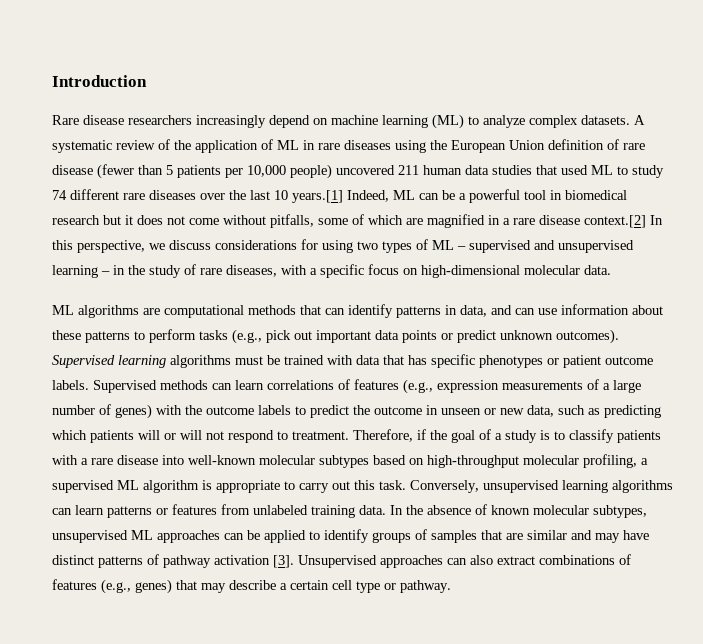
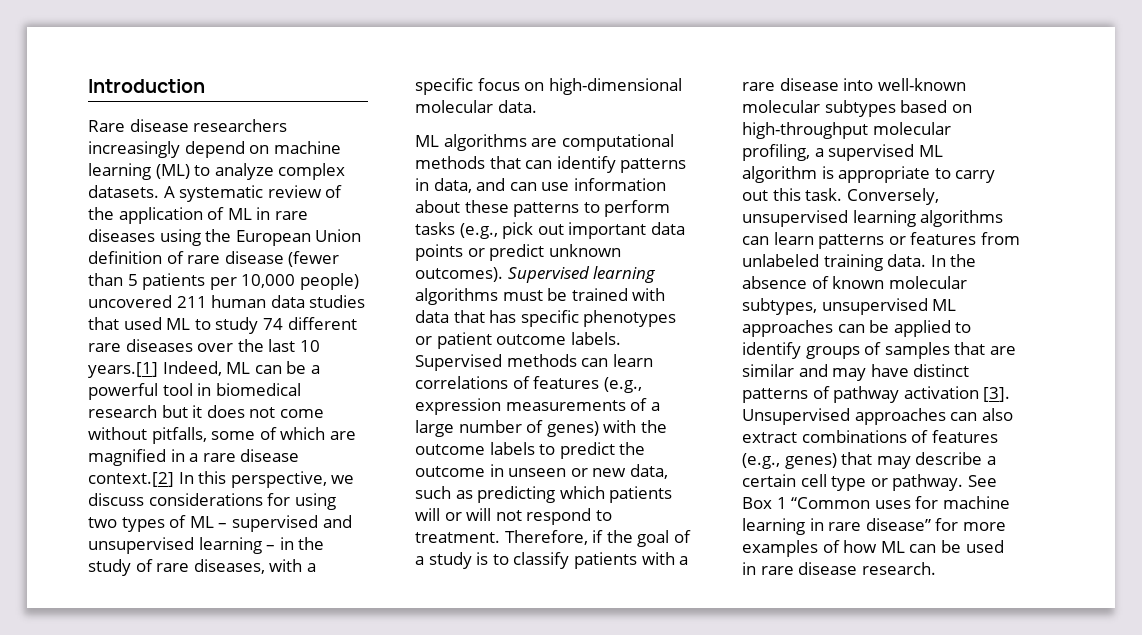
+ See Box 1 “Common uses for machine learning in rare disease” for more examples of how ML can be used in rare disease research.

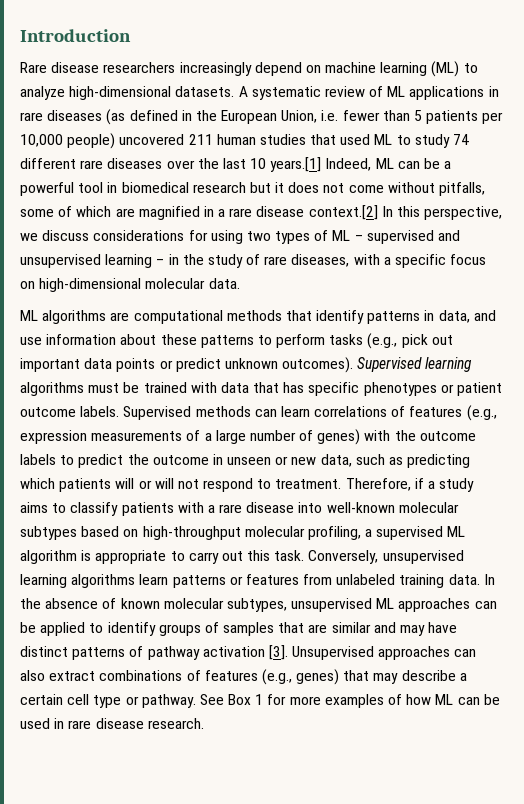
- Rare disease researchers increasingly depend on machine learning (ML) to analyze complex datasets.
+ Rare disease researchers increasingly depend on machine learning (ML) to analyze high-dimensional datasets.
- A systematic review of the application of ML in rare diseases using the European Union definition of rare disease (fewer than 5 patients per 10,000 people) uncovered 211 human data studies that used ML to study 74 different rare diseases over the last 10 years.[1] Indeed, ML can be a powerful tool in biomedical research but it does not come without pitfalls, some of which are magnified in a rare disease context.[2] In this perspective, we discuss considerations for using two types of ML – supervised and unsupervised learning – in the study of rare diseases, with a specific focus on high-dimensional molecular data.
+ A systematic review of ML applications in rare diseases (as defined in the European Union, i.e. fewer than 5 patients per 10,000 people) uncovered 211 human studies that used ML to study 74 different rare diseases over the last 10 years.[1] Indeed, ML can be a powerful tool in biomedical research but it does not come without pitfalls, some of which are magnified in a rare disease context.[2] In this perspective, we discuss considerations for using two types of ML – supervised and unsupervised learning – in the study of rare diseases, with a specific focus on high-dimensional molecular data.
- ML algorithms are computational methods that can identify patterns in data, and can use information about these patterns to perform tasks (e.g., pick out important data points or predict unknown outcomes).
+ ML algorithms are computational methods that identify patterns in data, and use information about these patterns to perform tasks (e.g., pick out important data points or predict unknown outcomes).
- Therefore, if the goal of a study is to classify patients with a rare disease into well-known molecular subtypes based on high-throughput molecular profiling, a supervised ML algorithm is appropriate to carry out this task.
+ Therefore, if a study aims to classify patients with a rare disease into well-known molecular subtypes based on high-throughput molecular profiling, a supervised ML algorithm is appropriate to carry out this task.
- Conversely, unsupervised learning algorithms can learn patterns or features from unlabeled training data.
+ Conversely, unsupervised learning algorithms learn patterns or features from unlabeled training data.
- See Box 1 “Common uses for machine learning in rare disease” for more examples of how ML can be used in rare disease research.
+ See Box 1 for more examples of how ML can be used in rare disease research.

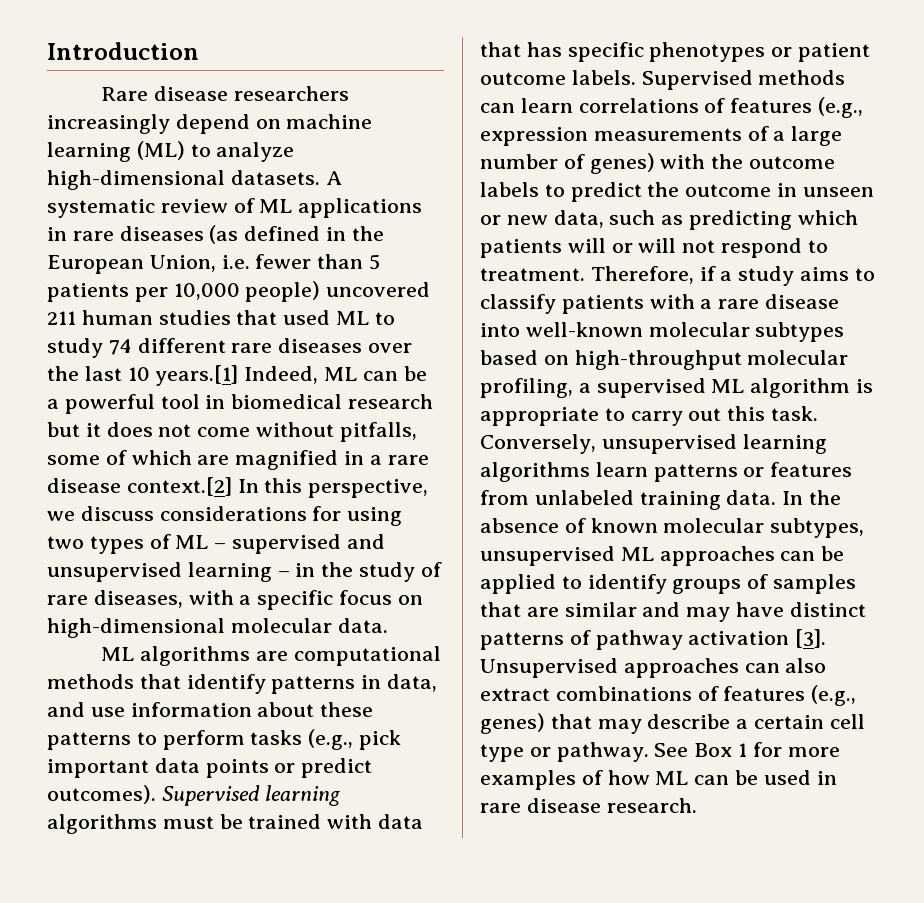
- ML algorithms are computational methods that identify patterns in data, and use information about these patterns to perform tasks (e.g., pick out important data points or predict unknown outcomes).
+ ML algorithms are computational methods that identify patterns in data, and use information about these patterns to perform tasks (e.g., pick important data points or predict outcomes).

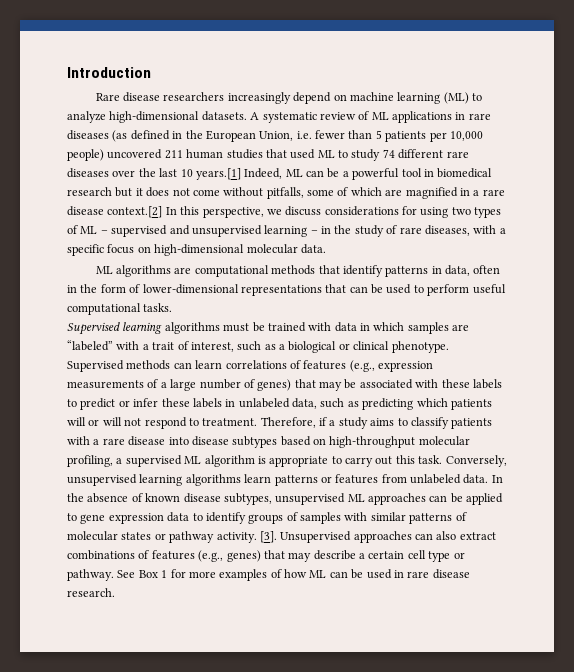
- ML algorithms are computational methods that identify patterns in data, and use information about these patterns to perform tasks (e.g., pick important data points or predict outcomes). Supervised learning algorithms must be trained with data that has specific phenotypes or patient outcome labels.
+ ML algorithms are computational methods that identify patterns in data, often in the form of lower-dimensional representations that can be used to perform useful computational tasks.
+ Supervised learning algorithms must be trained with data in which samples are “labeled” with a trait of interest, such as a biological or clinical phenotype.
- Supervised methods can learn correlations of features (e.g., expression measurements of a large number of genes) with the outcome labels to predict the outcome in unseen or new data, such as predicting which patients will or will not respond to treatment.
+ Supervised methods can learn correlations of features (e.g., expression measurements of a large number of genes) that may be associated with these labels to predict or infer these labels in unlabeled data, such as predicting which patients will or will not respond to treatment.
- Therefore, if a study aims to classify patients with a rare disease into well-known molecular subtypes based on high-throughput molecular profiling, a supervised ML algorithm is appropriate to carry out this task.
+ Therefore, if a study aims to classify patients with a rare disease into disease subtypes based on high-throughput molecular profiling, a supervised ML algorithm is appropriate to carry out this task.
- Conversely, unsupervised learning algorithms learn patterns or features from unlabeled training data.
+ Conversely, unsupervised learning algorithms learn patterns or features from unlabeled data.
- In the absence of known molecular subtypes, unsupervised ML approaches can be applied to identify groups of samples that are similar and may have distinct patterns of pathway activation [3].
+ In the absence of known disease subtypes, unsupervised ML approaches can be applied to gene expression data to identify groups of samples with similar patterns of molecular states or pathway activity. [3].

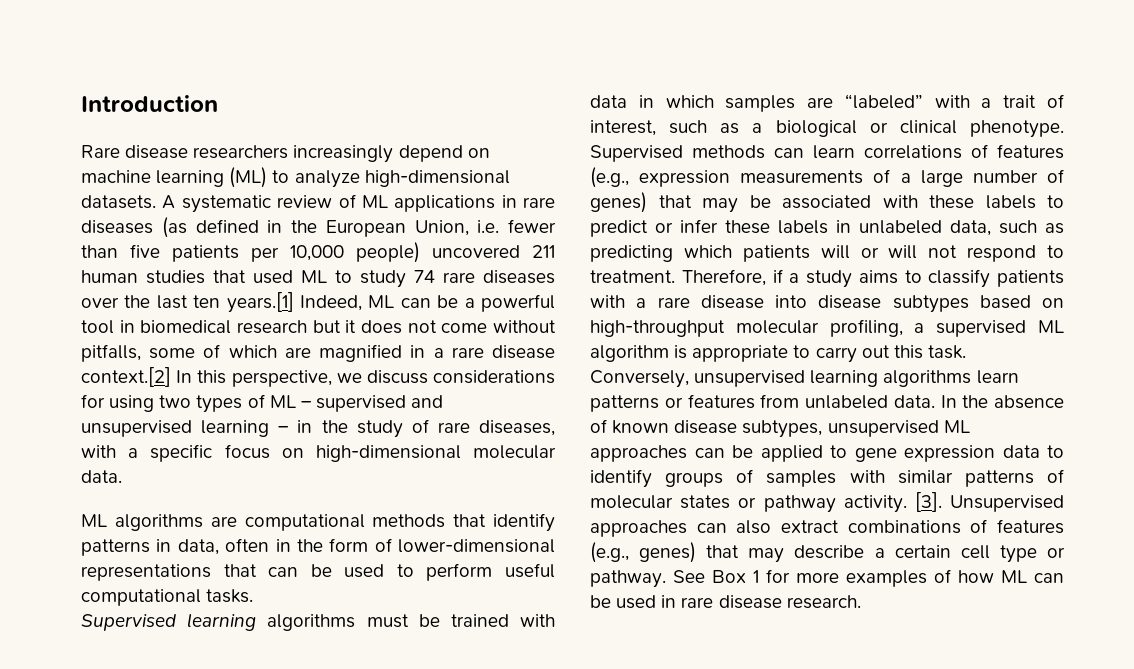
- A systematic review of ML applications in rare diseases (as defined in the European Union, i.e. fewer than 5 patients per 10,000 people) uncovered 211 human studies that used ML to study 74 different rare diseases over the last 10 years.[1] Indeed, ML can be a powerful tool in biomedical research but it does not come without pitfalls, some of which are magnified in a rare disease context.[2] In this perspective, we discuss considerations for using two types of ML – supervised and unsupervised learning – in the study of rare diseases, with a specific focus on high-dimensional molecular data.
+ A systematic review of ML applications in rare diseases (as defined in the European Union, i.e. fewer than five patients per 10,000 people) uncovered 211 human studies that used ML to study 74 rare diseases over the last ten years.[1] Indeed, ML can be a powerful tool in biomedical research but it does not come without pitfalls, some of which are magnified in a rare disease context.[2] In this perspective, we discuss considerations for using two types of ML – supervised and unsupervised learning – in the study of rare diseases, with a specific focus on high-dimensional molecular data.

